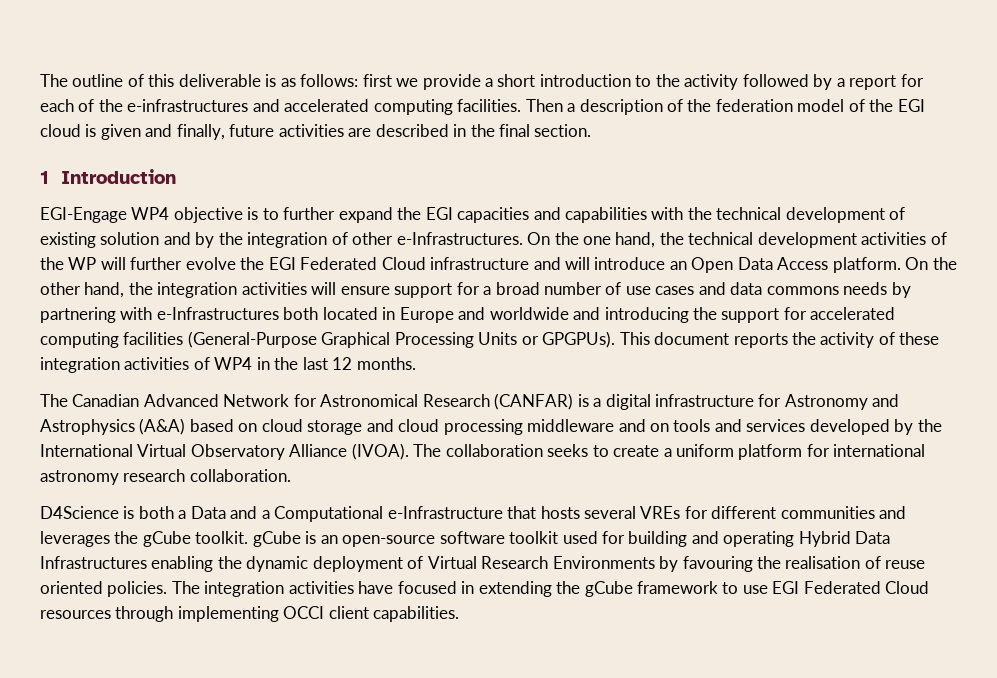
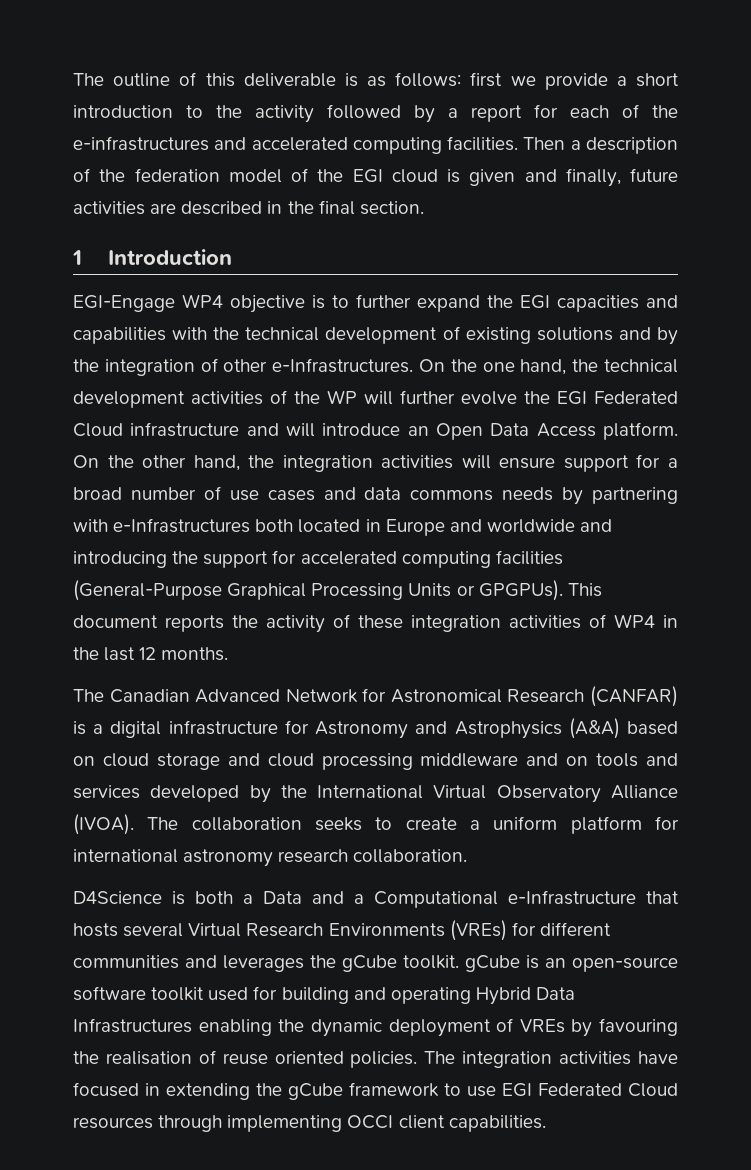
- EGI-Engage WP4 objective is to further expand the EGI capacities and capabilities with the technical development of existing solution and by the integration of other e-Infrastructures.
+ EGI-Engage WP4 objective is to further expand the EGI capacities and capabilities with the technical development of existing solutions and by the integration of other e-Infrastructures.
- D4Science is both a Data and a Computational e-Infrastructure that hosts several VREs for different communities and leverages the gCube toolkit. gCube is an open-source software toolkit used for building and operating Hybrid Data Infrastructures enabling the dynamic deployment of Virtual Research Environments by favouring the realisation of reuse oriented policies.
+ D4Science is both a Data and a Computational e-Infrastructure that hosts several Virtual Research Environments (VREs) for different communities and leverages the gCube toolkit. gCube is an open-source software toolkit used for building and operating Hybrid Data Infrastructures enabling the dynamic deployment of VREs by favouring the realisation of reuse oriented policies.

